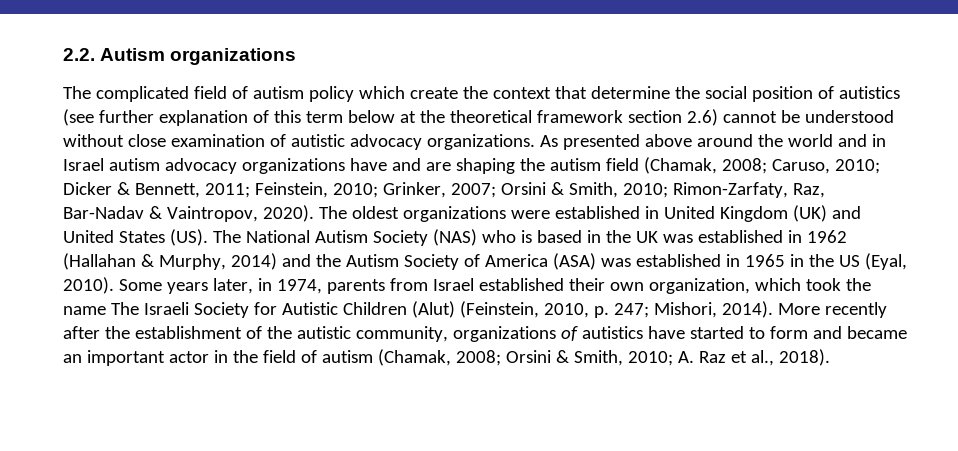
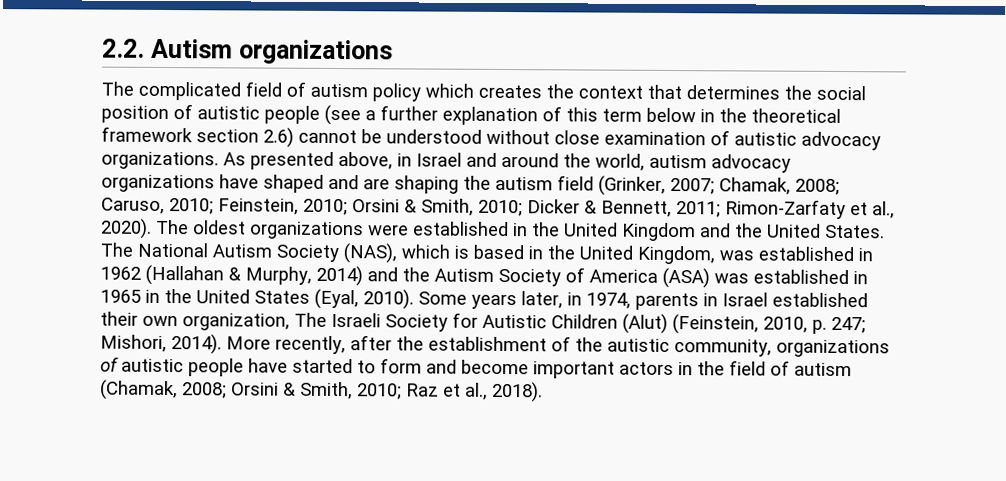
- The complicated field of autism policy which create the context that determine the social position of autistics (see further explanation of this term below at the theoretical framework section 2.6) cannot be understood without close examination of autistic advocacy organizations.
+ The complicated field of autism policy which creates the context that determines the social position of autistic people (see a further explanation of this term below in the theoretical framework section 2.6) cannot be understood without close examination of autistic advocacy organizations.
- As presented above around the world and in Israel autism advocacy organizations have and are shaping the autism field (Chamak, 2008; Caruso, 2010; Dicker & Bennett, 2011; Feinstein, 2010; Grinker, 2007; Orsini & Smith, 2010; Rimon-Zarfaty, Raz, Bar-Nadav & Vaintropov, 2020).
+ As presented above, in Israel and around the world, autism advocacy organizations have shaped and are shaping the autism field (Grinker, 2007; Chamak, 2008; Caruso, 2010; Feinstein, 2010; Orsini & Smith, 2010; Dicker & Bennett, 2011; Rimon-Zarfaty et al., 2020).
- The oldest organizations were established in United Kingdom (UK) and United States (US). The National Autism Society (NAS) who is based in the UK was established in 1962 (Hallahan & Murphy, 2014) and the Autism Society of America (ASA) was established in 1965 in the US (Eyal, 2010).
+ The oldest organizations were established in the United Kingdom and the United States. The National Autism Society (NAS), which is based in the United Kingdom, was established in 1962 (Hallahan & Murphy, 2014) and the Autism Society of America (ASA) was established in 1965 in the United States (Eyal, 2010).
- Some years later, in 1974, parents from Israel established their own organization, which took the name The Israeli Society for Autistic Children (Alut) (Feinstein, 2010, p. 247; Mishori, 2014).
+ Some years later, in 1974, parents in Israel established their own organization, The Israeli Society for Autistic Children (Alut) (Feinstein, 2010, p. 247; Mishori, 2014).
- More recently after the establishment of the autistic community, organizations of autistics have started to form and became an important actor in the field of autism (Chamak, 2008; Orsini & Smith, 2010; A. Raz et al., 2018).
+ More recently, after the establishment of the autistic community, organizations of autistic people have started to form and become important actors in the field of autism (Chamak, 2008; Orsini & Smith, 2010; Raz et al., 2018).

